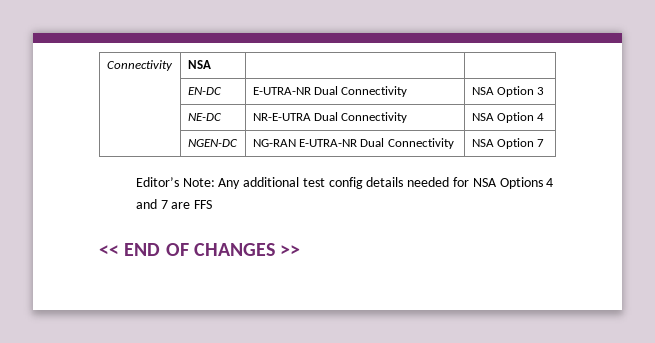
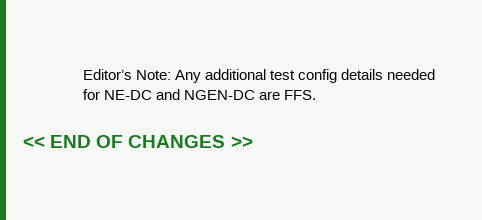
- Connectivity | NSA | |
- | EN-DC | E-UTRA-NR Dual Connectivity | NSA Option 3
- | NE-DC | NR-E-UTRA Dual Connectivity | NSA Option 4
- | NGEN-DC | NG-RAN E-UTRA-NR Dual Connectivity | NSA Option 7
- Editor’s Note: Any additional test config details needed for NSA Options 4 and 7 are FFS
+ Editor’s Note: Any additional test config details needed for NE-DC and NGEN-DC are FFS.

